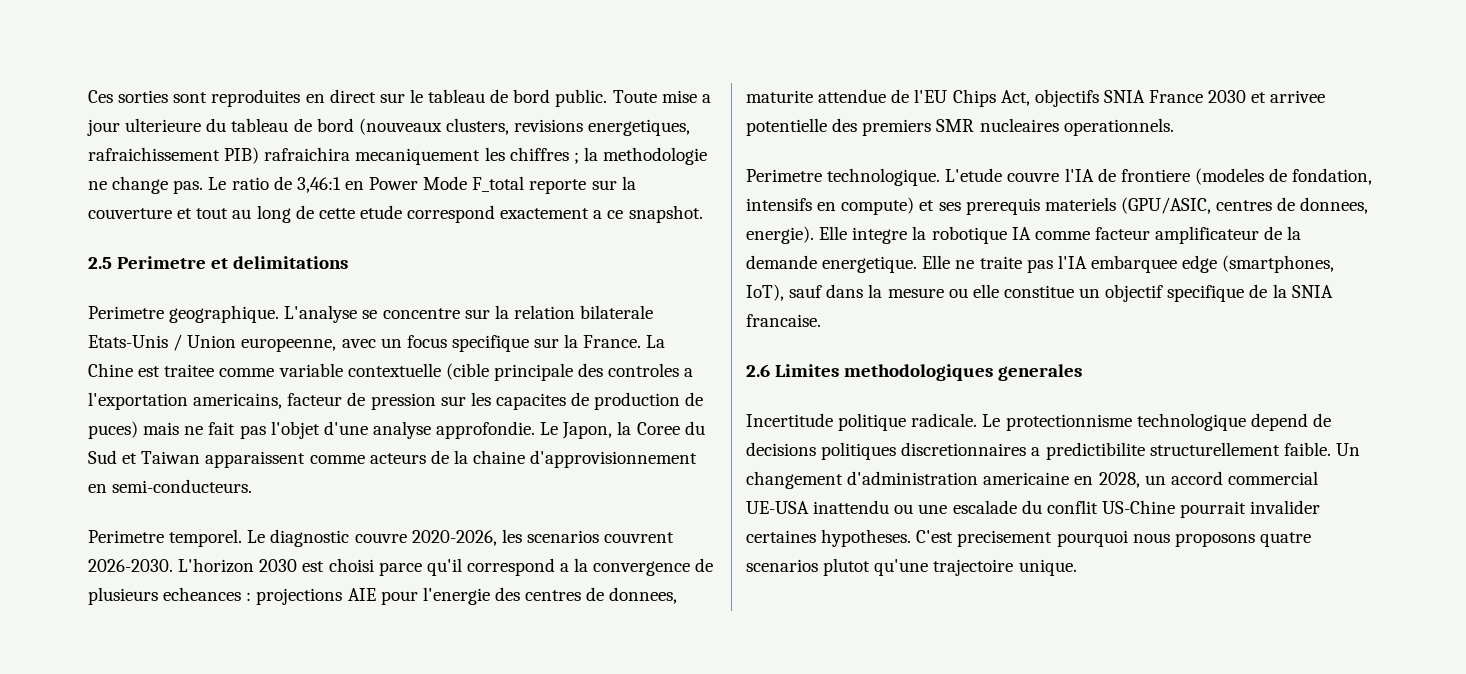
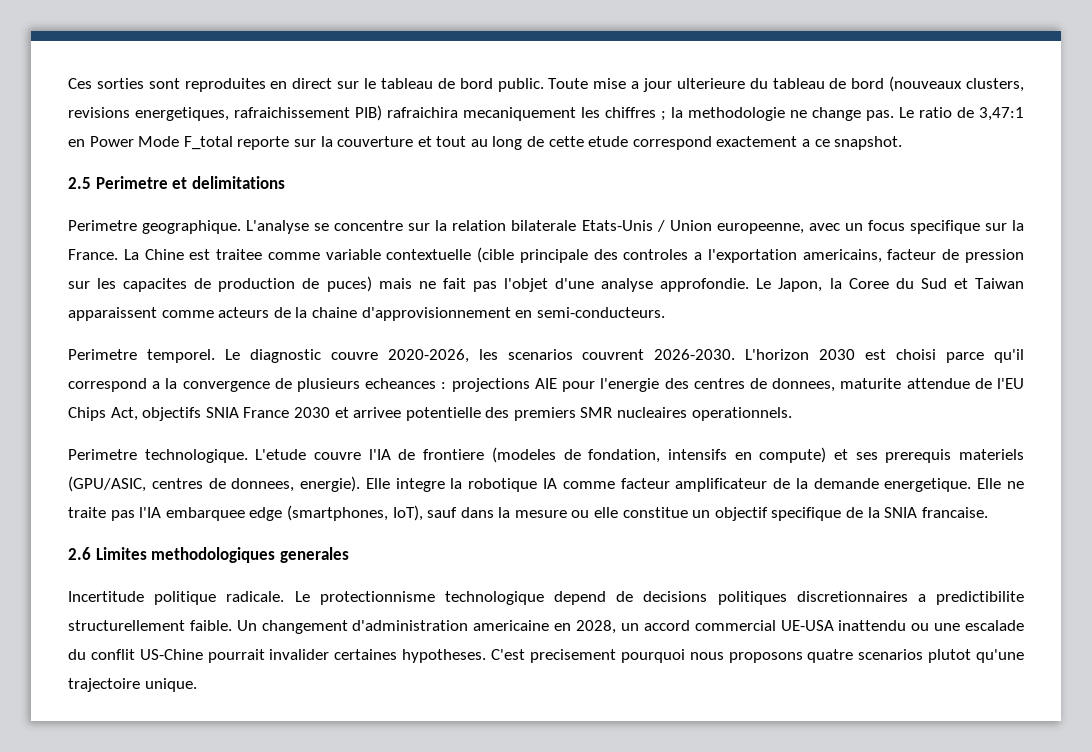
- Le ratio de 3,46:1 en Power Mode F_total reporte sur la couverture et tout au long de cette etude correspond exactement a ce snapshot.
+ Le ratio de 3,47:1 en Power Mode F_total reporte sur la couverture et tout au long de cette etude correspond exactement a ce snapshot.

